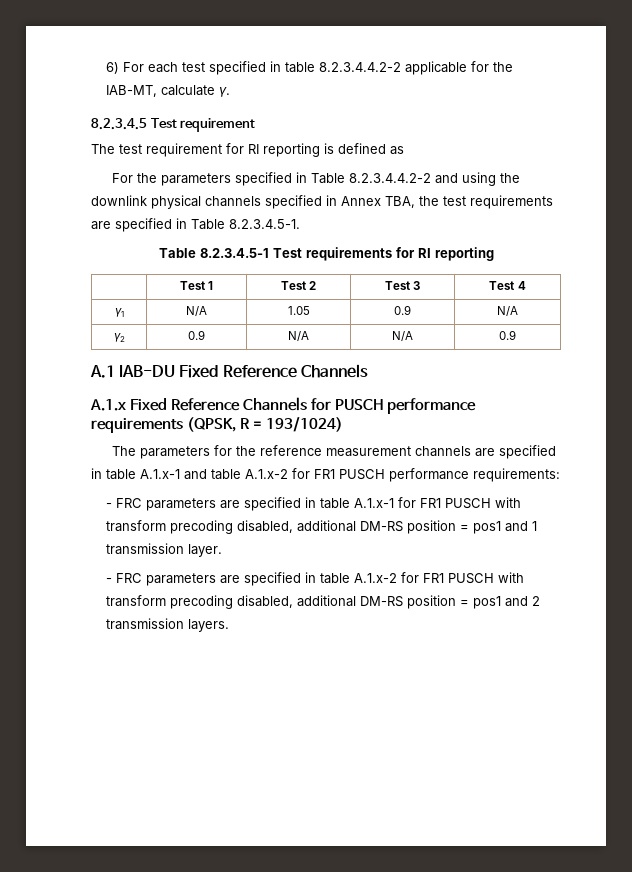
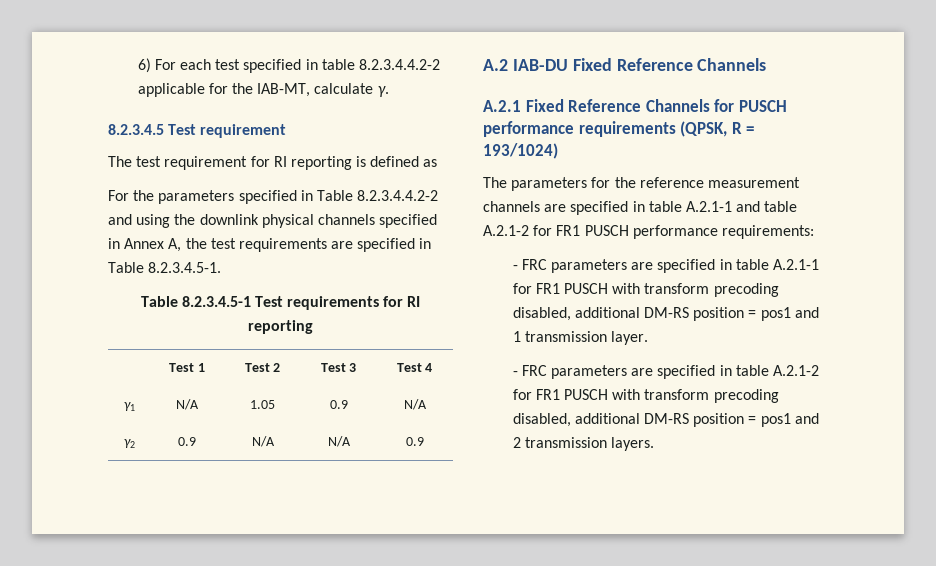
- For the parameters specified in Table 8.2.3.4.4.2-2 and using the downlink physical channels specified in Annex TBA, the test requirements are specified in Table 8.2.3.4.5-1.
+ For the parameters specified in Table 8.2.3.4.4.2-2 and using the downlink physical channels specified in Annex A, the test requirements are specified in Table 8.2.3.4.5-1.
- A.1 IAB-DU Fixed Reference Channels
+ A.2 IAB-DU Fixed Reference Channels
- A.1.x Fixed Reference Channels for PUSCH performance requirements (QPSK, R = 193/1024)
+ A.2.1 Fixed Reference Channels for PUSCH performance requirements (QPSK, R = 193/1024)
- The parameters for the reference measurement channels are specified in table A.1.x-1 and table A.1.x-2 for FR1 PUSCH performance requirements:
+ The parameters for the reference measurement channels are specified in table A.2.1-1 and table A.2.1-2 for FR1 PUSCH performance requirements:
- - FRC parameters are specified in table A.1.x-1 for FR1 PUSCH with transform precoding disabled, additional DM-RS position = pos1 and 1 transmission layer.
+ - FRC parameters are specified in table A.2.1-1 for FR1 PUSCH with transform precoding disabled, additional DM-RS position = pos1 and 1 transmission layer.
- - FRC parameters are specified in table A.1.x-2 for FR1 PUSCH with transform precoding disabled, additional DM-RS position = pos1 and 2 transmission layers.
+ - FRC parameters are specified in table A.2.1-2 for FR1 PUSCH with transform precoding disabled, additional DM-RS position = pos1 and 2 transmission layers.

